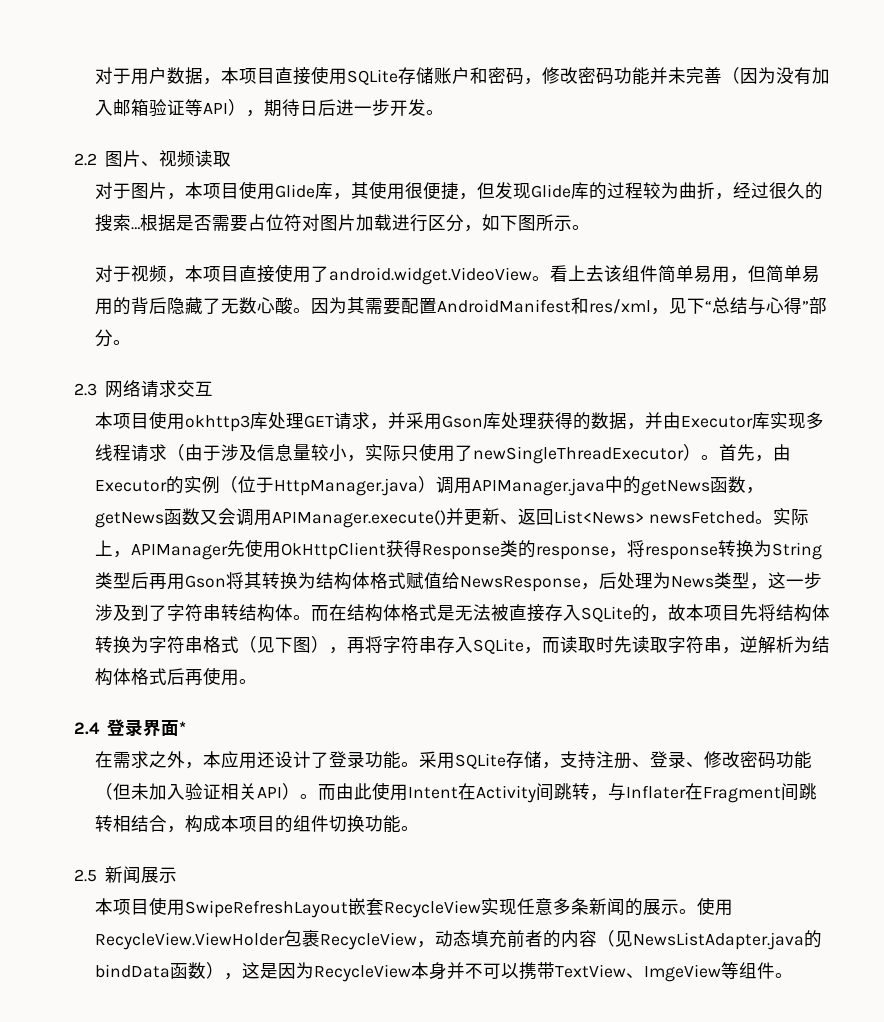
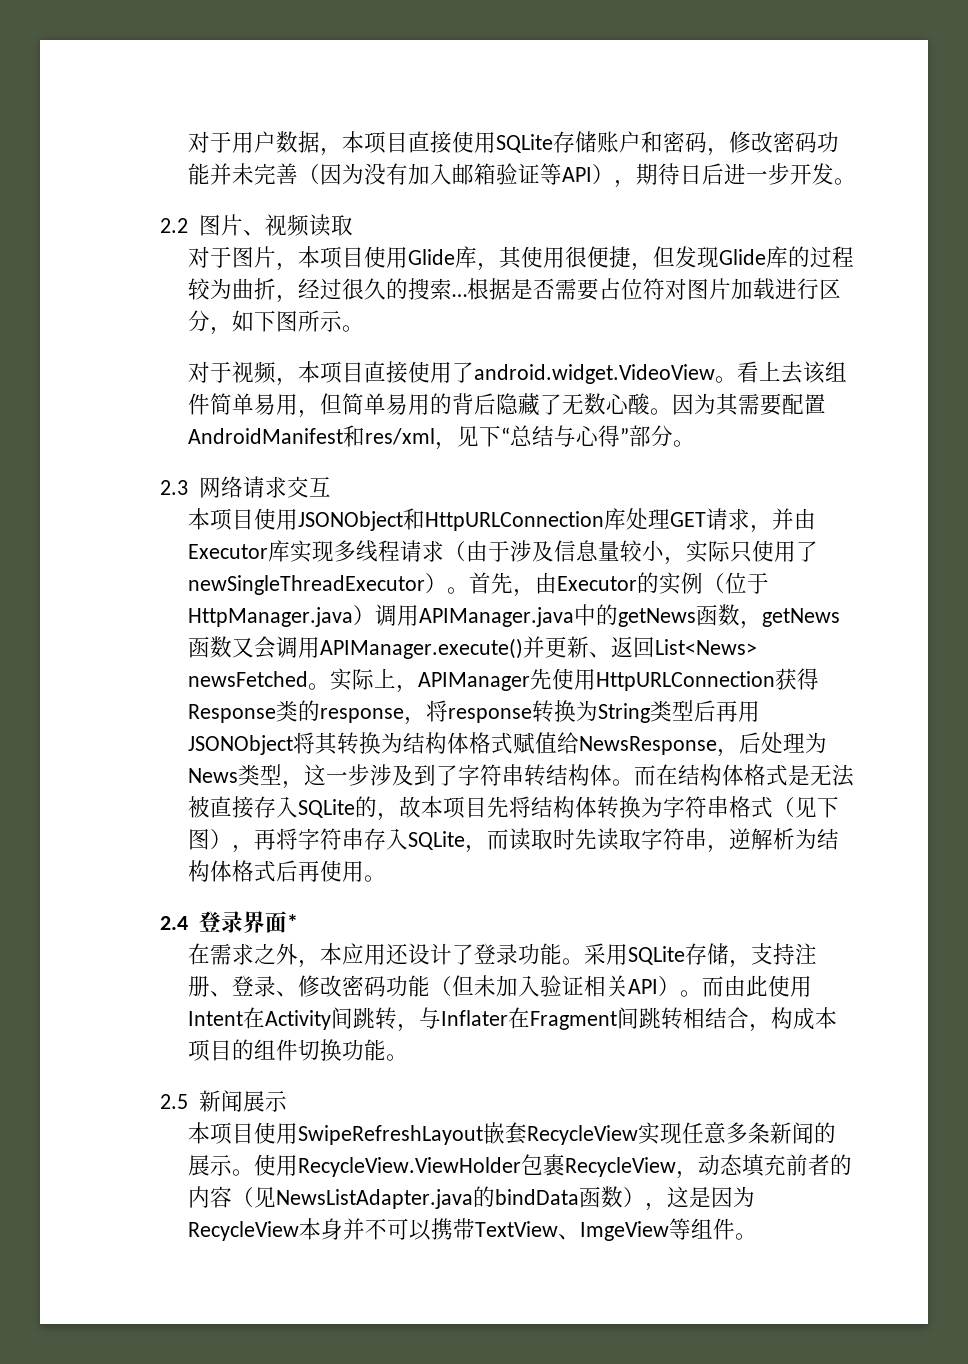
- 本项目使用okhttp3库处理GET请求，并采用Gson库处理获得的数据，并由Executor库实现多线程请求（由于涉及信息量较小，实际只使用了newSingleThreadExecutor）。
+ 本项目使用JSONObject和HttpURLConnection库处理GET请求，并由Executor库实现多线程请求（由于涉及信息量较小，实际只使用了newSingleThreadExecutor）。
- 实际上，APIManager先使用OkHttpClient获得Response类的response，将response转换为String类型后再用Gson将其转换为结构体格式赋值给NewsResponse，后处理为News类型，这一步涉及到了字符串转结构体。
+ 实际上，APIManager先使用HttpURLConnection获得Response类的response，将response转换为String类型后再用JSONObject将其转换为结构体格式赋值给NewsResponse，后处理为News类型，这一步涉及到了字符串转结构体。

